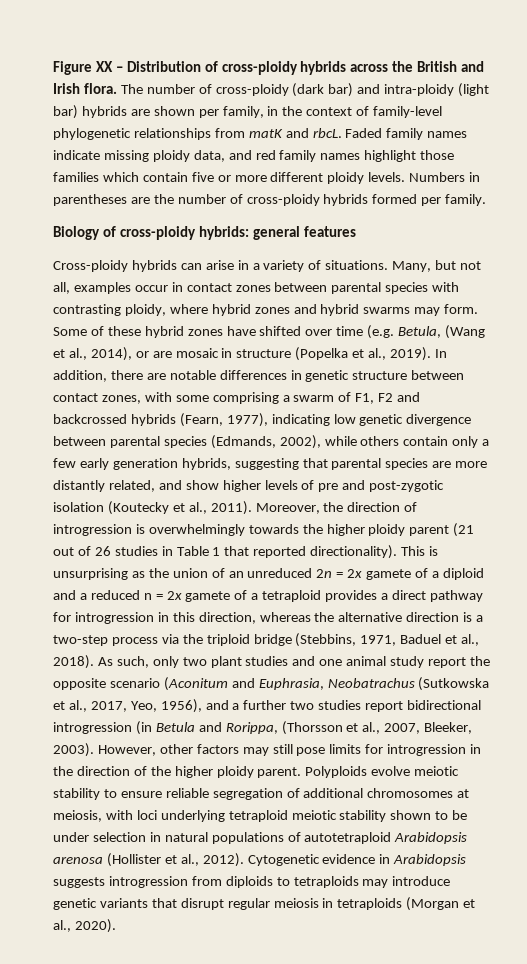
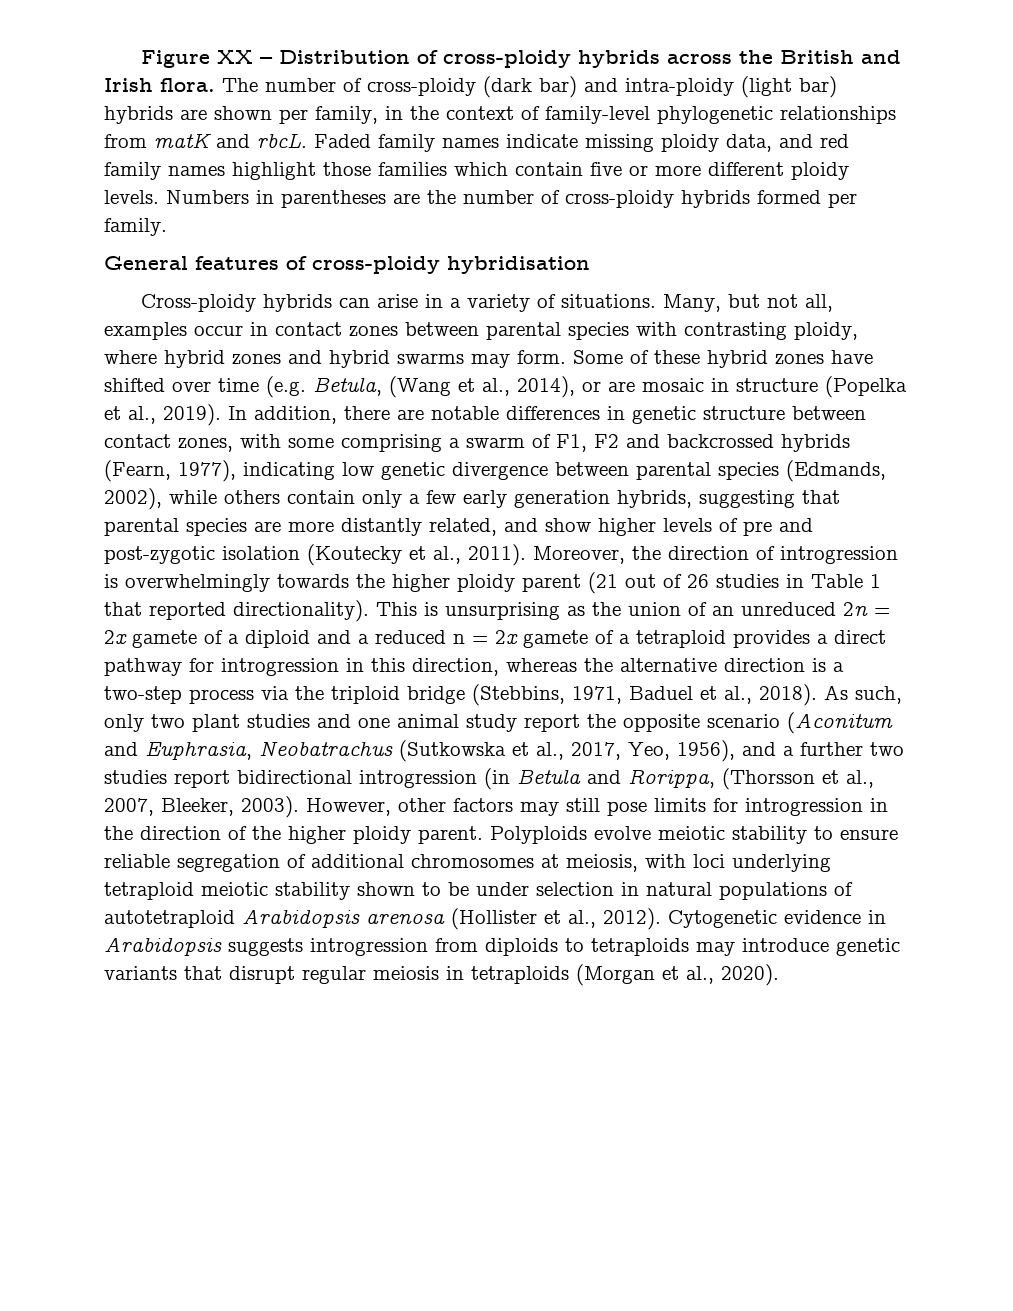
- Biology of cross-ploidy hybrids: general features
+ General features of cross-ploidy hybridisation

